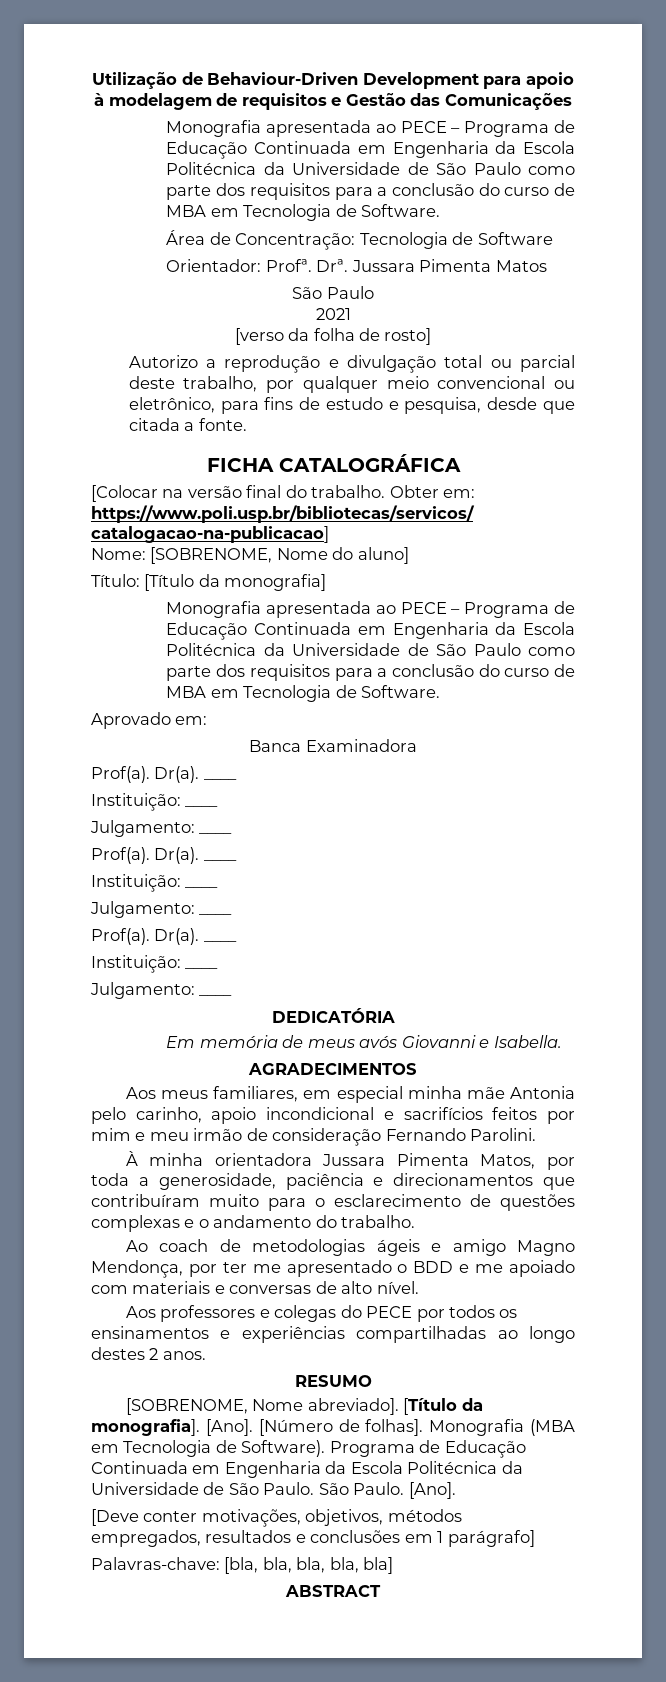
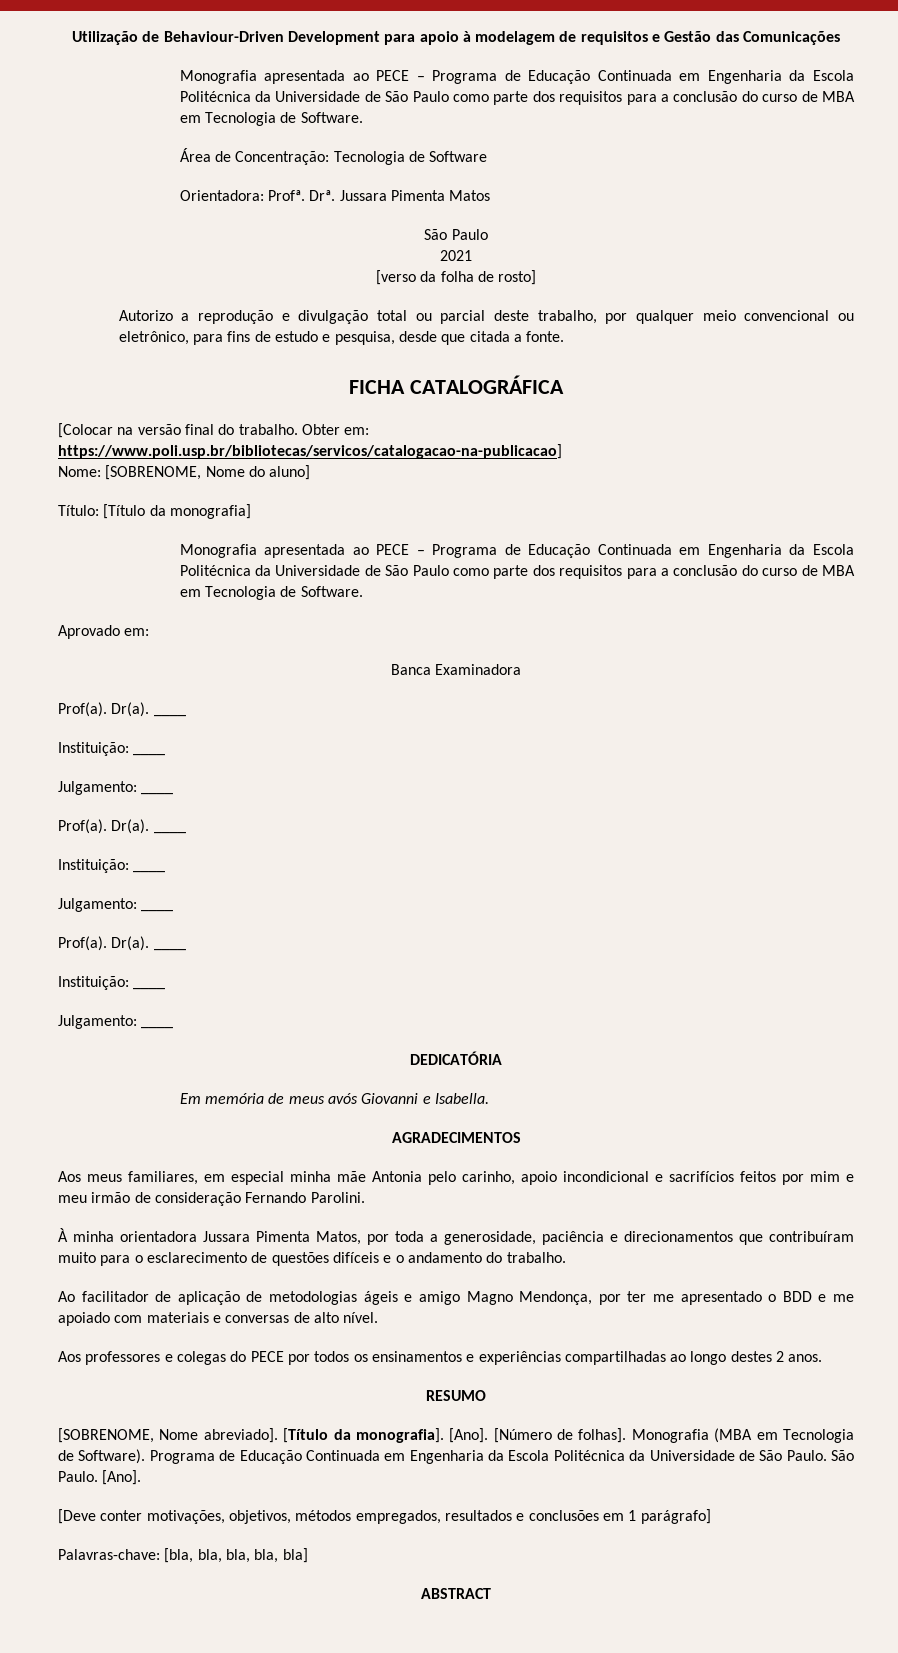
- Orientador: Profª.
+ Orientadora: Profª.
- À minha orientadora Jussara Pimenta Matos, por toda a generosidade, paciência e direcionamentos que contribuíram muito para o esclarecimento de questões complexas e o andamento do trabalho.
+ À minha orientadora Jussara Pimenta Matos, por toda a generosidade, paciência e direcionamentos que contribuíram muito para o esclarecimento de questões difíceis e o andamento do trabalho.
- Ao coach de metodologias ágeis e amigo Magno Mendonça, por ter me apresentado o BDD e me apoiado com materiais e conversas de alto nível.
+ Ao facilitador de aplicação de metodologias ágeis e amigo Magno Mendonça, por ter me apresentado o BDD e me apoiado com materiais e conversas de alto nível.

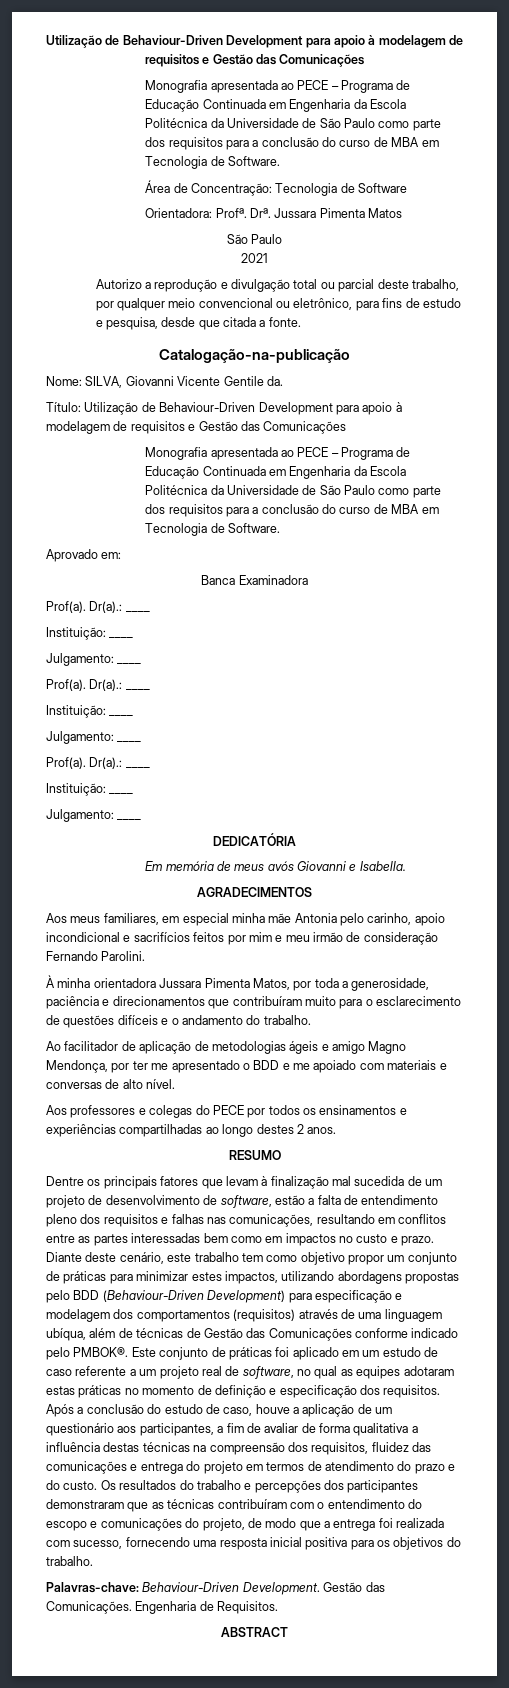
- [verso da folha de rosto]
- FICHA CATALOGRÁFICA
- [Colocar na versão final do trabalho. Obter em: https://www.poli.usp.br/bibliotecas/servicos/catalogacao-na-publicacao]
- Nome: [SOBRENOME, Nome do aluno]
- Título: [Título da monografia]
+ Catalogação-na-publicação
+ Nome: SILVA, Giovanni Vicente Gentile da.
+ Título: Utilização de Behaviour-Driven Development para apoio à modelagem de requisitos e Gestão das Comunicações
  Banca Examinadora
- Prof(a). Dr(a). ____
+ Prof(a). Dr(a).: ____
  Instituição: ____
  Julgamento: ____
- Prof(a). Dr(a). ____
+ Prof(a). Dr(a).: ____
  Instituição: ____
  Julgamento: ____
- Prof(a). Dr(a). ____
+ Prof(a). Dr(a).: ____
- [SOBRENOME, Nome abreviado]. [Título da monografia]. [Ano]. [Número de folhas]. Monografia (MBA em Tecnologia de Software). Programa de Educação Continuada em Engenharia da Escola Politécnica da Universidade de São Paulo. São Paulo. [Ano].
- [Deve conter motivações, objetivos, métodos empregados, resultados e conclusões em 1 parágrafo]
- Palavras-chave: [bla, bla, bla, bla, bla]
+ Dentre os principais fatores que levam à finalização mal sucedida de um projeto de desenvolvimento de software, estão a falta de entendimento pleno dos requisitos e falhas nas comunicações, resultando em conflitos entre as partes interessadas bem como em impactos no custo e prazo. Diante deste cenário, este trabalho tem como objetivo propor um conjunto de práticas para minimizar estes impactos, utilizando abordagens propostas pelo BDD (Behaviour-Driven Development) para especificação e modelagem dos comportamentos (requisitos) através de uma linguagem ubíqua, além de técnicas de Gestão das Comunicações conforme indicado pelo PMBOK®. Este conjunto de práticas foi aplicado em um estudo de caso referente a um projeto real de software, no qual as equipes adotaram estas práticas no momento de definição e especificação dos requisitos. Após a conclusão do estudo de caso, houve a aplicação de um questionário aos participantes, a fim de avaliar de forma qualitativa a influência destas técnicas na compreensão dos requisitos, fluidez das comunicações e entrega do projeto em termos de atendimento do prazo e do custo. Os resultados do trabalho e percepções dos participantes demonstraram que as técnicas contribuíram com o entendimento do escopo e comunicações do projeto, de modo que a entrega foi realizada com sucesso, fornecendo uma resposta inicial positiva para os objetivos do trabalho.
+ Palavras-chave: Behaviour-Driven Development. Gestão das Comunicações. Engenharia de Requisitos.

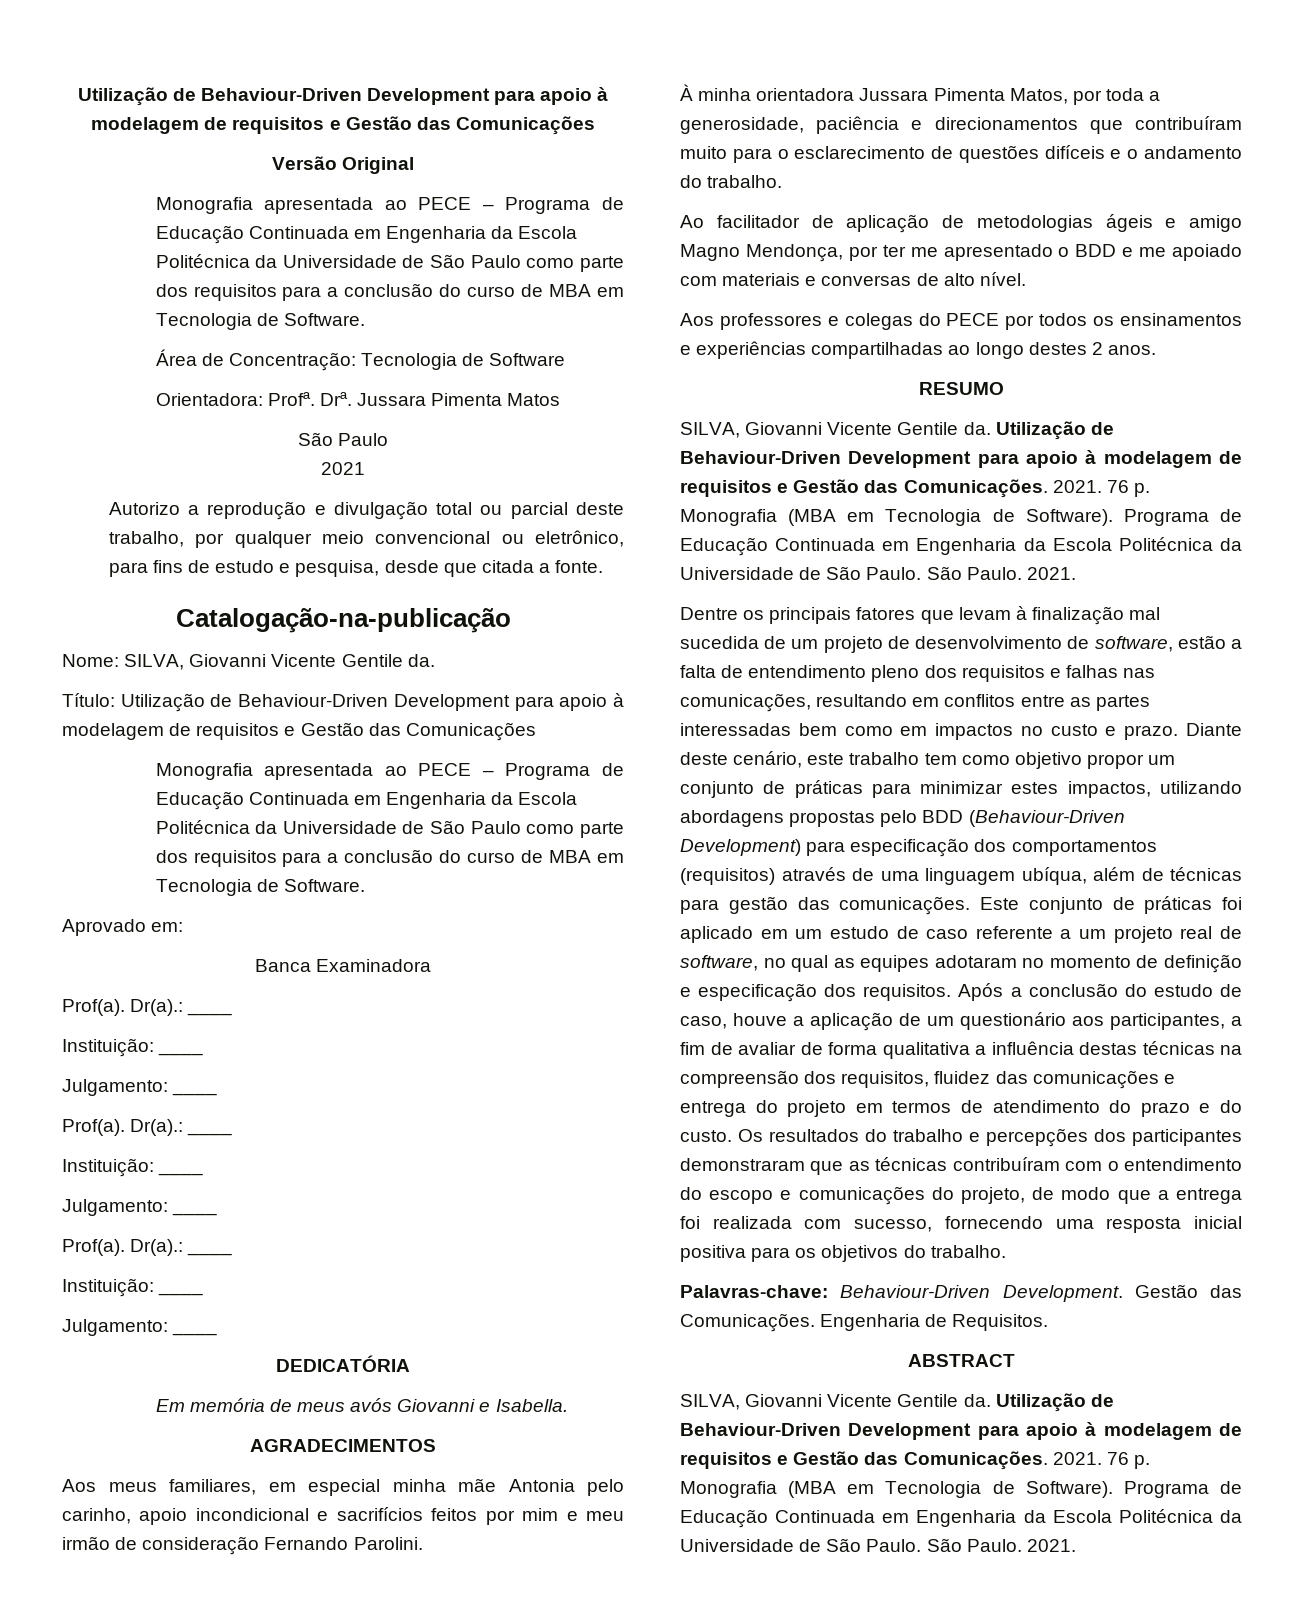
+ Versão Original
  RESUMO
+ SILVA, Giovanni Vicente Gentile da. Utilização de Behaviour-Driven Development para apoio à modelagem de requisitos e Gestão das Comunicações. 2021. 76 p. Monografia (MBA em Tecnologia de Software). Programa de Educação Continuada em Engenharia da Escola Politécnica da Universidade de São Paulo. São Paulo. 2021.
- Diante deste cenário, este trabalho tem como objetivo propor um conjunto de práticas para minimizar estes impactos, utilizando abordagens propostas pelo BDD (Behaviour-Driven Development) para especificação e modelagem dos comportamentos (requisitos) através de uma linguagem ubíqua, além de técnicas de Gestão das Comunicações conforme indicado pelo PMBOK®.
+ Diante deste cenário, este trabalho tem como objetivo propor um conjunto de práticas para minimizar estes impactos, utilizando abordagens propostas pelo BDD (Behaviour-Driven Development) para especificação dos comportamentos (requisitos) através de uma linguagem ubíqua, além de técnicas para gestão das comunicações.
- Este conjunto de práticas foi aplicado em um estudo de caso referente a um projeto real de software, no qual as equipes adotaram estas práticas no momento de definição e especificação dos requisitos.
+ Este conjunto de práticas foi aplicado em um estudo de caso referente a um projeto real de software, no qual as equipes adotaram no momento de definição e especificação dos requisitos.
  ABSTRACT
+ SILVA, Giovanni Vicente Gentile da. Utilização de Behaviour-Driven Development para apoio à modelagem de requisitos e Gestão das Comunicações. 2021. 76 p. Monografia (MBA em Tecnologia de Software). Programa de Educação Continuada em Engenharia da Escola Politécnica da Universidade de São Paulo. São Paulo. 2021.

